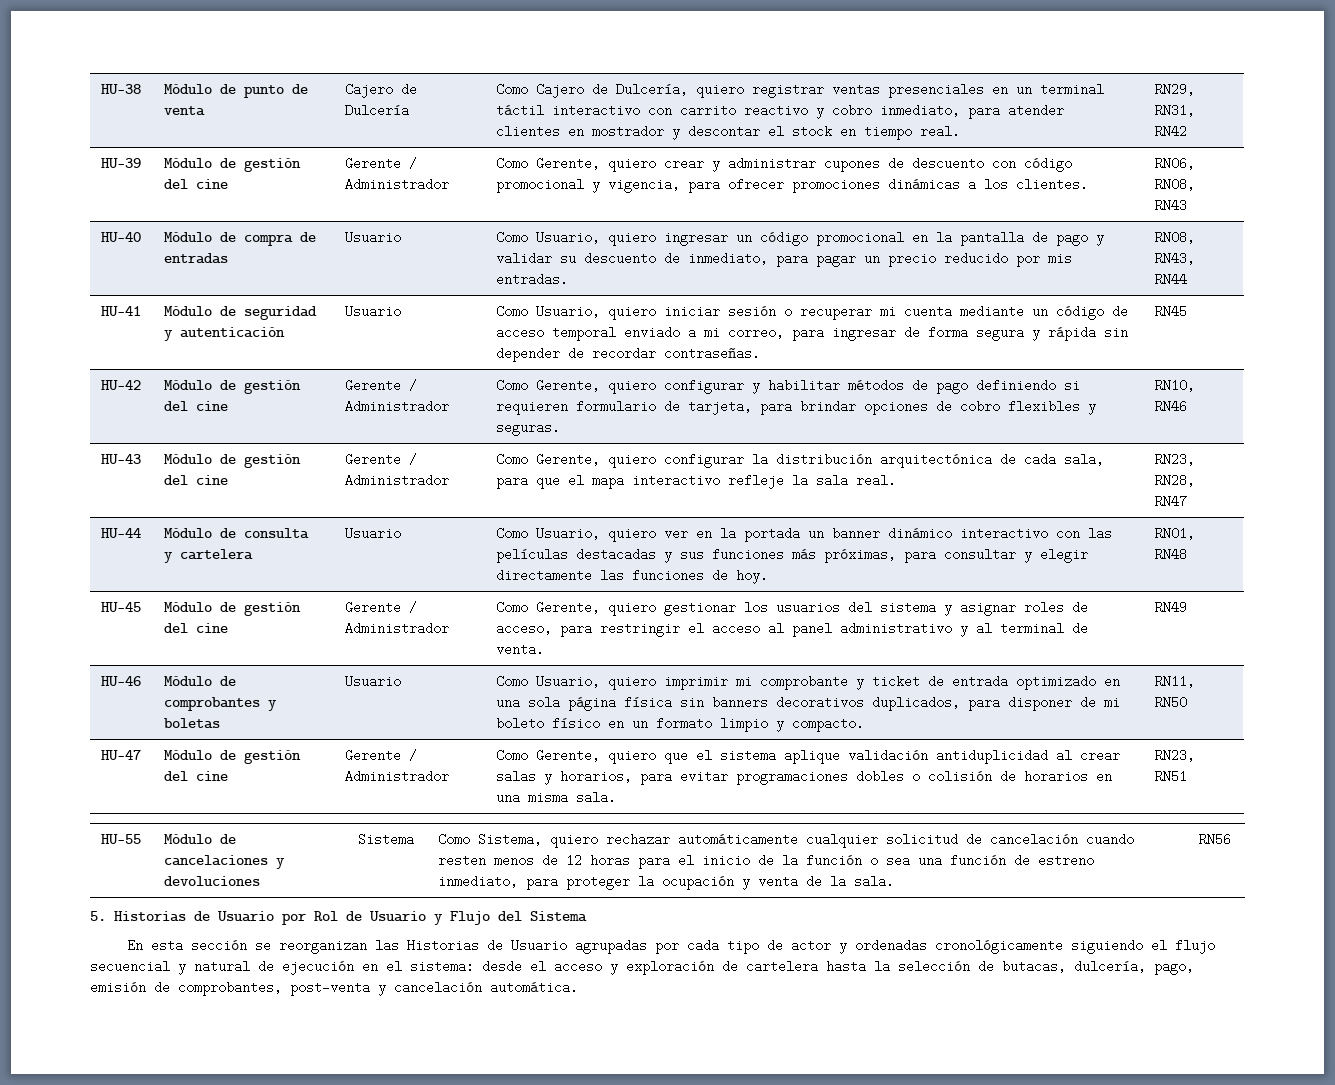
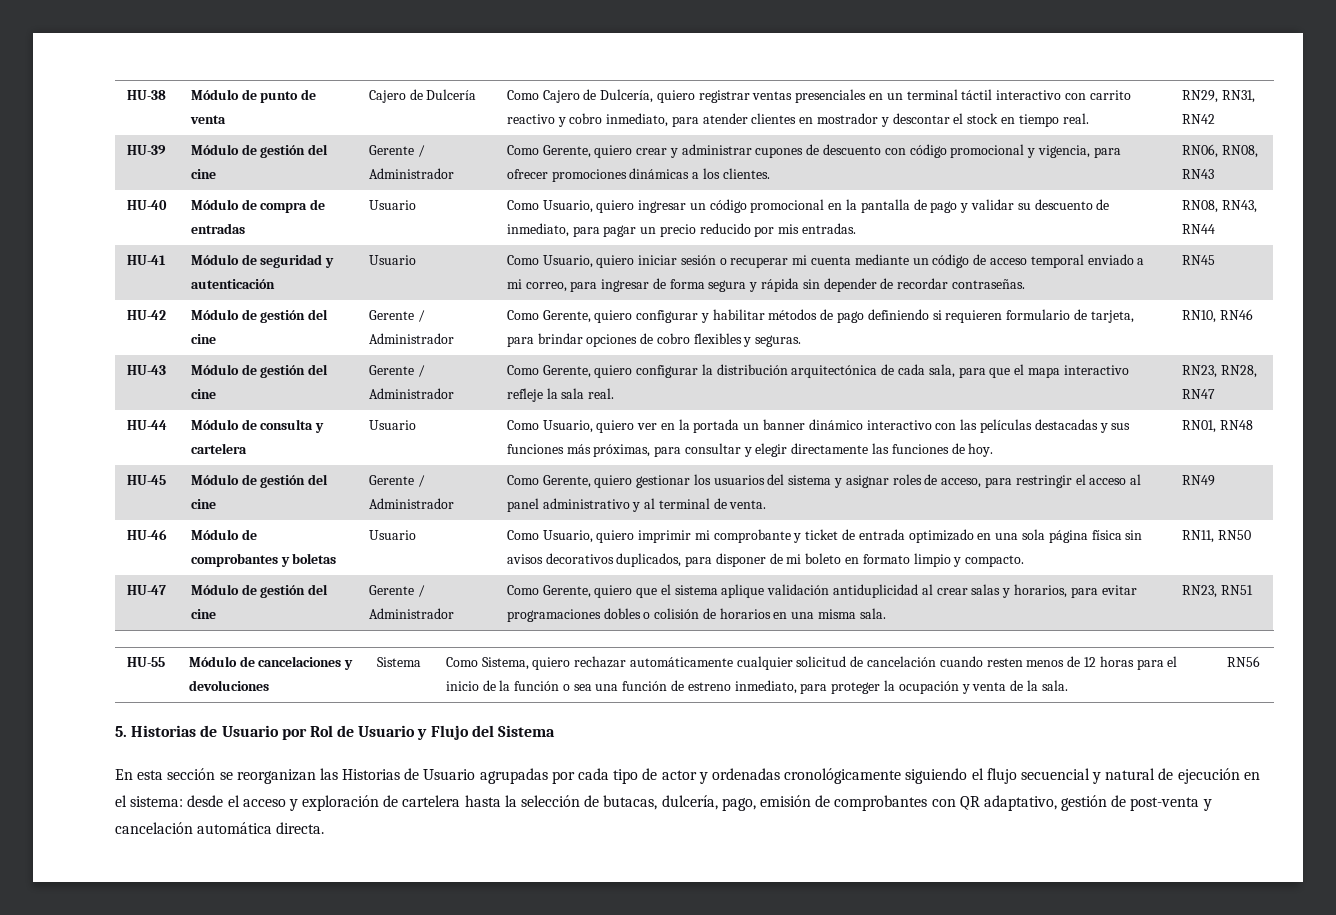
- Como Usuario, quiero imprimir mi comprobante y ticket de entrada optimizado en una sola página física sin banners decorativos duplicados, para disponer de mi boleto físico en un formato limpio y compacto.
+ Como Usuario, quiero imprimir mi comprobante y ticket de entrada optimizado en una sola página física sin avisos decorativos duplicados, para disponer de mi boleto en formato limpio y compacto.
- En esta sección se reorganizan las Historias de Usuario agrupadas por cada tipo de actor y ordenadas cronológicamente siguiendo el flujo secuencial y natural de ejecución en el sistema: desde el acceso y exploración de cartelera hasta la selección de butacas, dulcería, pago, emisión de comprobantes, post-venta y cancelación automática.
+ En esta sección se reorganizan las Historias de Usuario agrupadas por cada tipo de actor y ordenadas cronológicamente siguiendo el flujo secuencial y natural de ejecución en el sistema: desde el acceso y exploración de cartelera hasta la selección de butacas, dulcería, pago, emisión de comprobantes con QR adaptativo, gestión de post-venta y cancelación automática directa.

